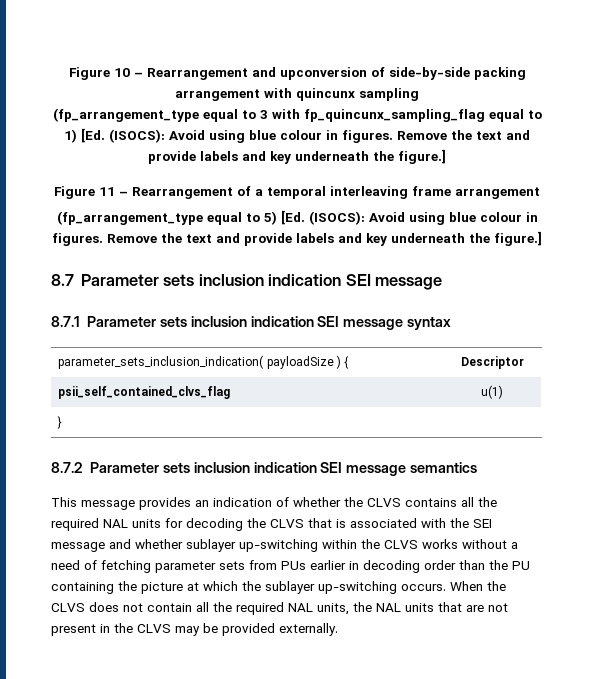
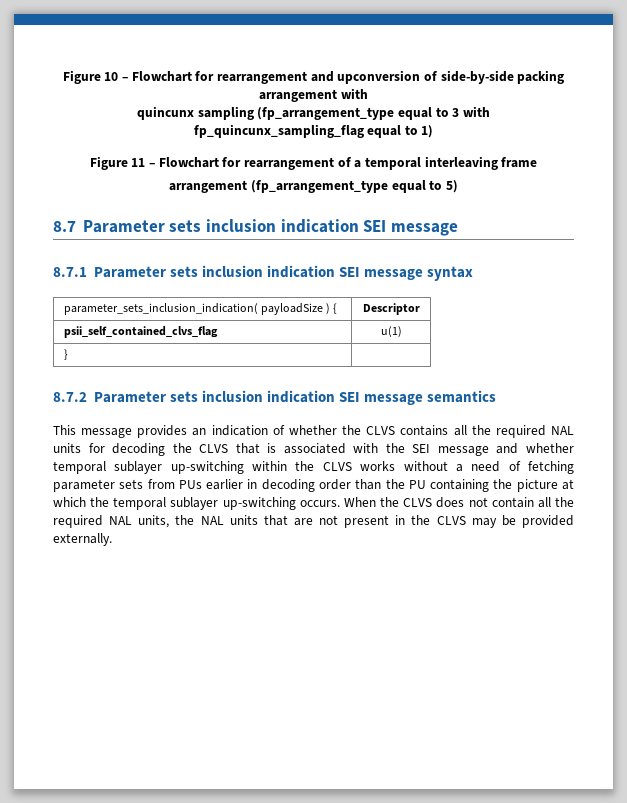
- Figure 10 – Rearrangement and upconversion of side-by-side packing arrangement with quincunx sampling
- (fp_arrangement_type equal to 3 with fp_quincunx_sampling_flag equal to 1) [Ed. (ISOCS): Avoid using blue colour in figures. Remove the text and provide labels and key underneath the figure.]
+ Figure 10 – Flowchart for rearrangement and upconversion of side-by-side packing arrangement with
+ quincunx sampling (fp_arrangement_type equal to 3 with fp_quincunx_sampling_flag equal to 1)
- Figure 11 – Rearrangement of a temporal interleaving frame arrangement
- (fp_arrangement_type equal to 5) [Ed. (ISOCS): Avoid using blue colour in figures. Remove the text and provide labels and key underneath the figure.]
+ Figure 11 – Flowchart for rearrangement of a temporal interleaving frame
+ arrangement (fp_arrangement_type equal to 5)
- This message provides an indication of whether the CLVS contains all the required NAL units for decoding the CLVS that is associated with the SEI message and whether sublayer up-switching within the CLVS works without a need of fetching parameter sets from PUs earlier in decoding order than the PU containing the picture at which the sublayer up-switching occurs.
+ This message provides an indication of whether the CLVS contains all the required NAL units for decoding the CLVS that is associated with the SEI message and whether temporal sublayer up-switching within the CLVS works without a need of fetching parameter sets from PUs earlier in decoding order than the PU containing the picture at which the temporal sublayer up-switching occurs.

